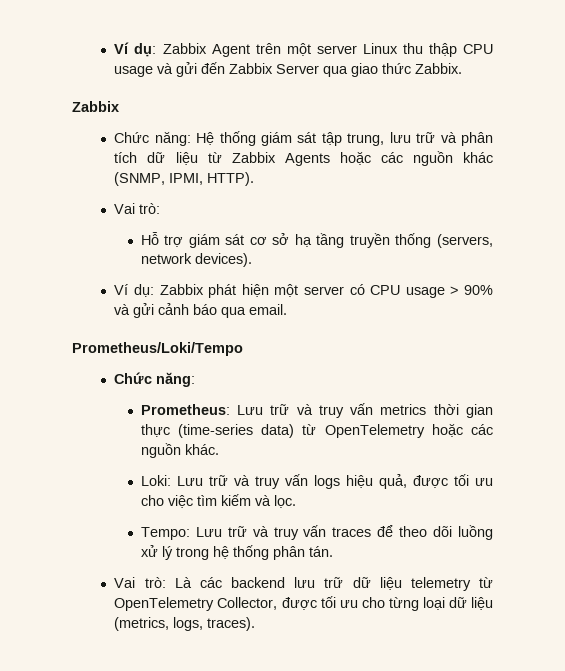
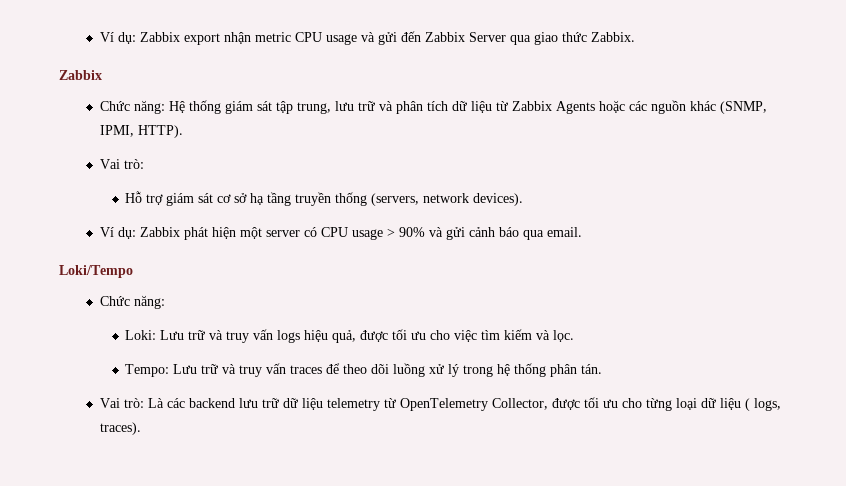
- Ví dụ: Zabbix Agent trên một server Linux thu thập CPU usage và gửi đến Zabbix Server qua giao thức Zabbix.
+ Ví dụ: Zabbix export nhận metric CPU usage và gửi đến Zabbix Server qua giao thức Zabbix.
- Prometheus/Loki/Tempo
+ Loki/Tempo
  Chức năng:
- Prometheus: Lưu trữ và truy vấn metrics thời gian thực (time-series data) từ OpenTelemetry hoặc các nguồn khác.
- Vai trò: Là các backend lưu trữ dữ liệu telemetry từ OpenTelemetry Collector, được tối ưu cho từng loại dữ liệu (metrics, logs, traces).
+ Vai trò: Là các backend lưu trữ dữ liệu telemetry từ OpenTelemetry Collector, được tối ưu cho từng loại dữ liệu ( logs, traces).

